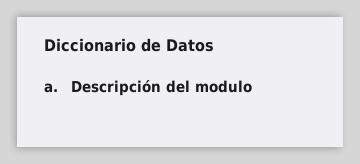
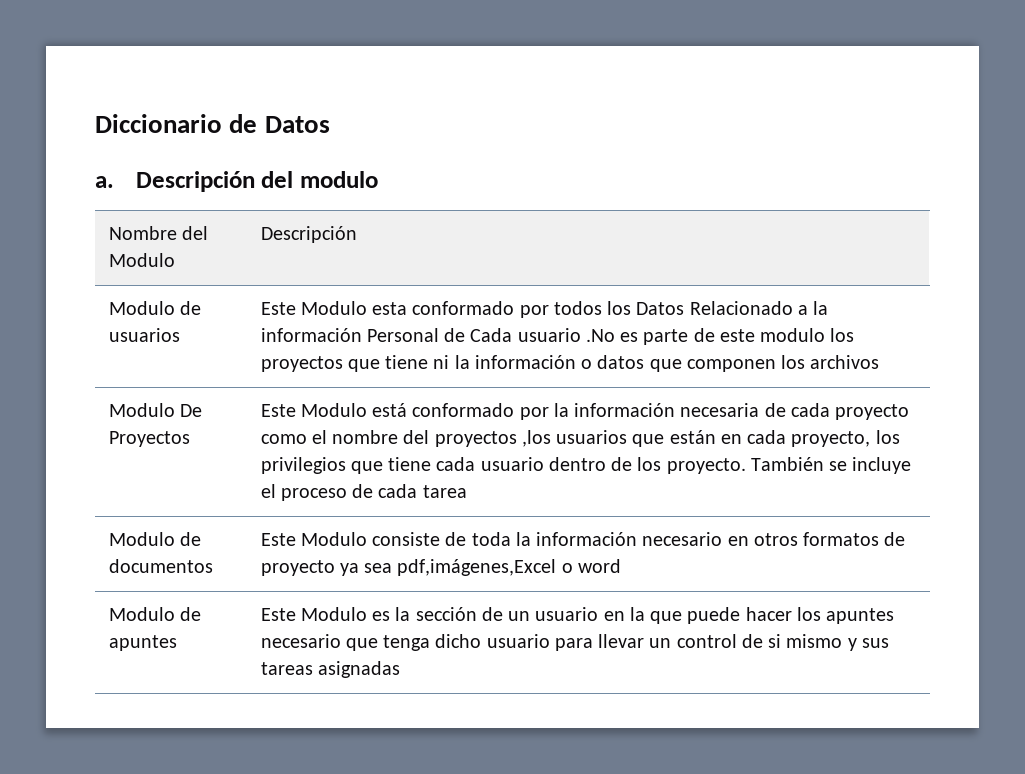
+ Nombre del Modulo | Descripción
+ Modulo de usuarios | Este Modulo esta conformado por todos los Datos Relacionado a la información Personal de Cada usuario .No es parte de este modulo los proyectos que tiene ni la información o datos que componen los archivos
+ Modulo De Proyectos | Este Modulo está conformado por la información necesaria de cada proyecto como el nombre del proyectos ,los usuarios que están en cada proyecto, los privilegios que tiene cada usuario dentro de los proyecto. También se incluye el proceso de cada tarea
+ Modulo de documentos | Este Modulo consiste de toda la información necesario en otros formatos de proyecto ya sea pdf,imágenes,Excel o word
+ Modulo de apuntes | Este Modulo es la sección de un usuario en la que puede hacer los apuntes necesario que tenga dicho usuario para llevar un control de si mismo y sus tareas asignadas

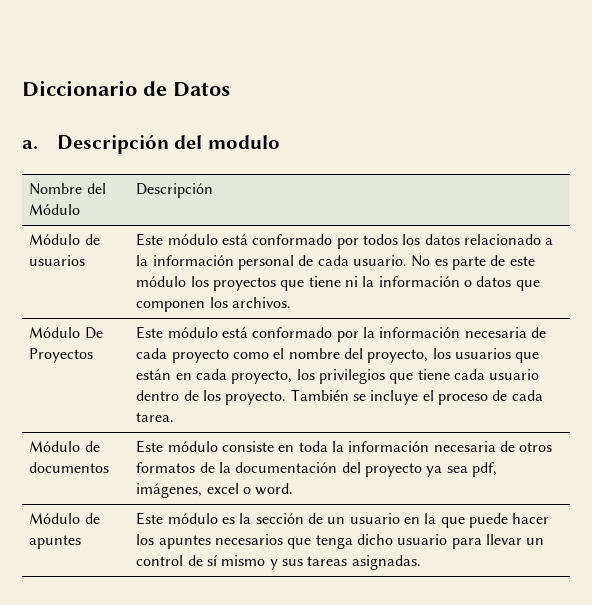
- Nombre del Modulo | Descripción
+ Nombre del Módulo | Descripción
- Modulo de usuarios | Este Modulo esta conformado por todos los Datos Relacionado a la información Personal de Cada usuario .No es parte de este modulo los proyectos que tiene ni la información o datos que componen los archivos
- Modulo De Proyectos
+ Módulo de usuarios | Este módulo está conformado por todos los datos relacionado a la información personal de cada usuario. No es parte de este módulo los proyectos que tiene ni la información o datos que componen los archivos.
+ Módulo De Proyectos
- Este Modulo está conformado por la información necesaria de cada proyecto como el nombre del proyectos ,los usuarios que están en cada proyecto, los privilegios que tiene cada usuario dentro de los proyecto.
+ Este módulo está conformado por la información necesaria de cada proyecto como el nombre del proyecto, los usuarios que están en cada proyecto, los privilegios que tiene cada usuario dentro de los proyecto.
- También se incluye el proceso de cada tarea
- Modulo de documentos | Este Modulo consiste de toda la información necesario en otros formatos de proyecto ya sea pdf,imágenes,Excel o word
- Modulo de apuntes | Este Modulo es la sección de un usuario en la que puede hacer los apuntes necesario que tenga dicho usuario para llevar un control de si mismo y sus tareas asignadas
+ También se incluye el proceso de cada tarea.
+ Módulo de documentos | Este módulo consiste en toda la información necesaria de otros formatos de la documentación del proyecto ya sea pdf, imágenes, excel o word.
+ Módulo de apuntes | Este módulo es la sección de un usuario en la que puede hacer los apuntes necesarios que tenga dicho usuario para llevar un control de sí mismo y sus tareas asignadas.

